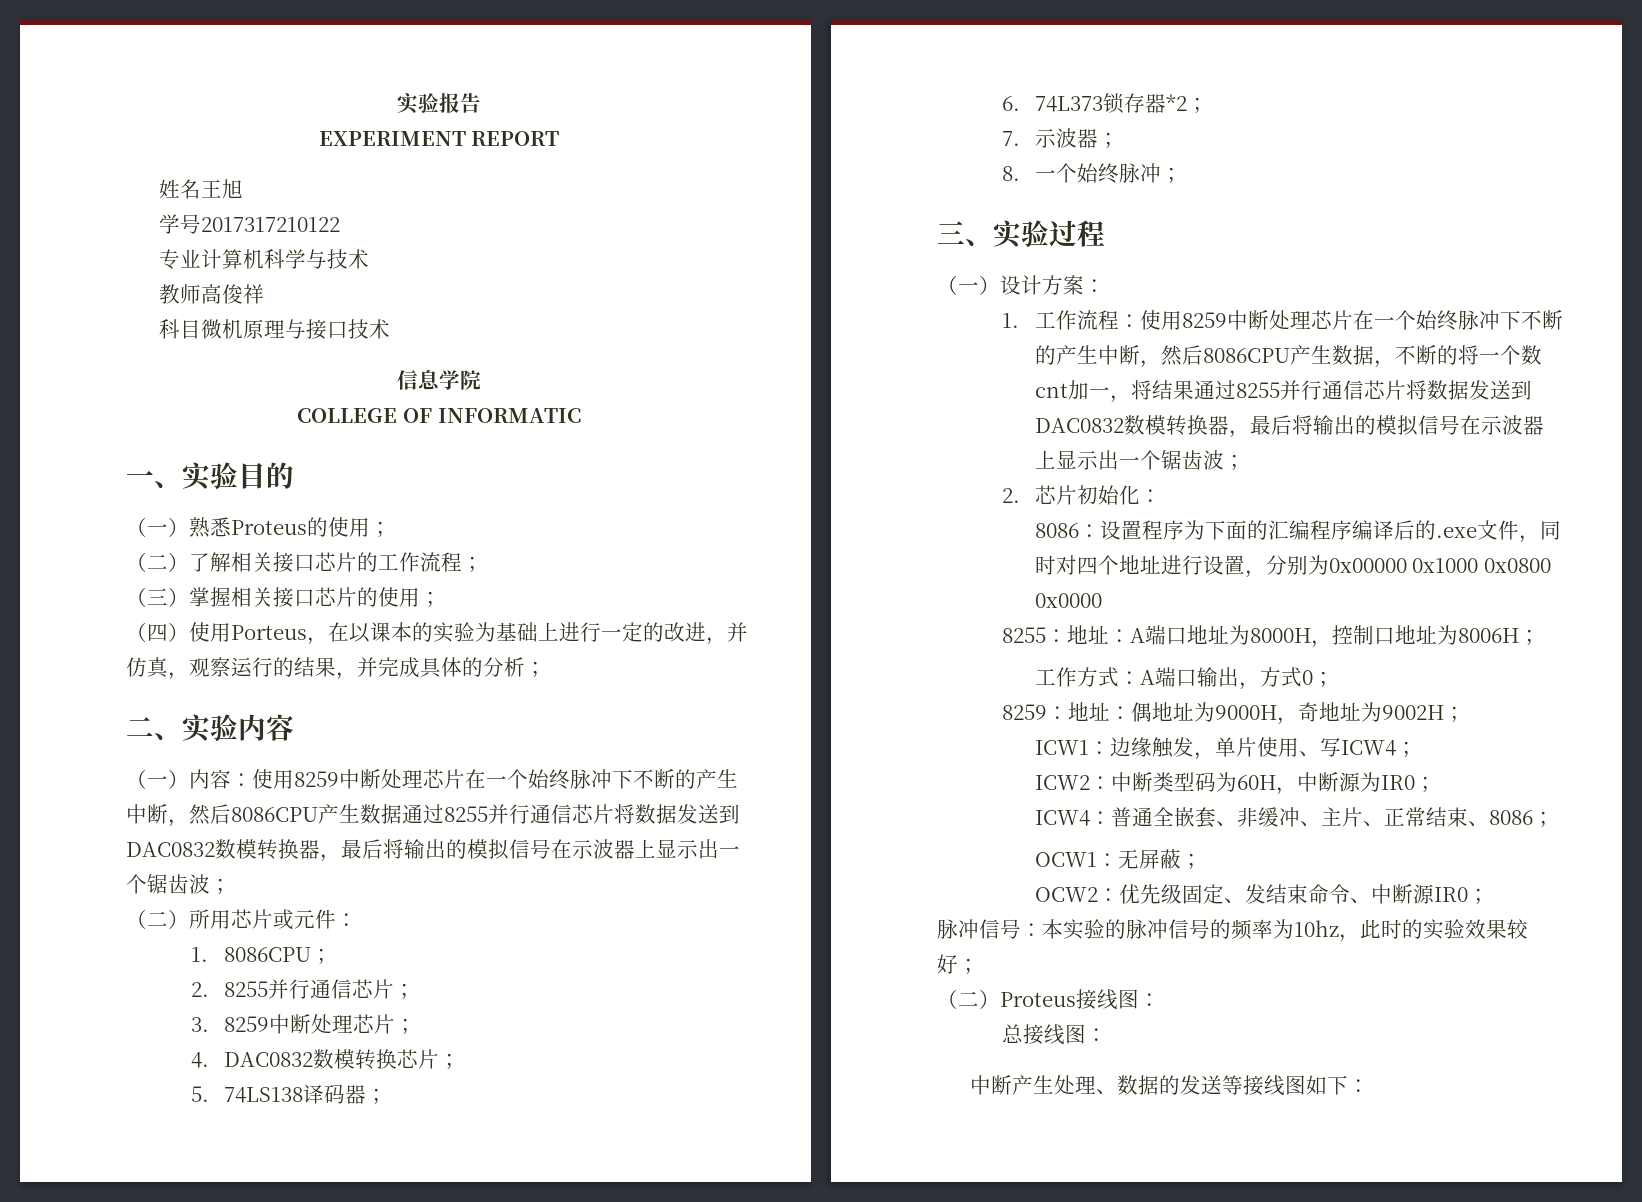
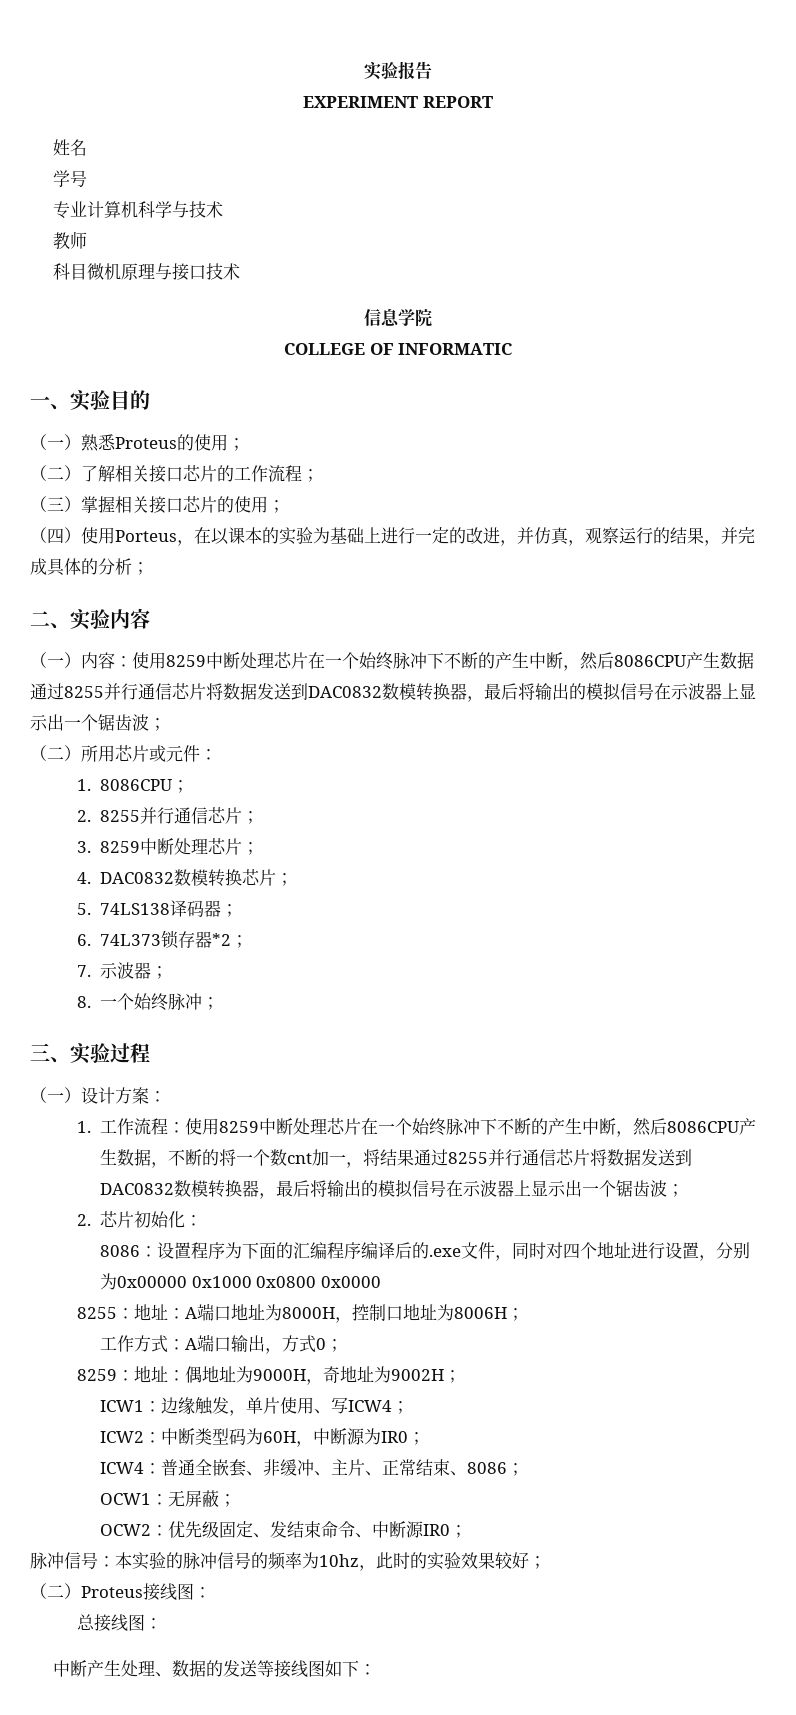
- 姓名王旭
+ 姓名
- 学号2017317210122
+ 学号
- 教师高俊祥
+ 教师

